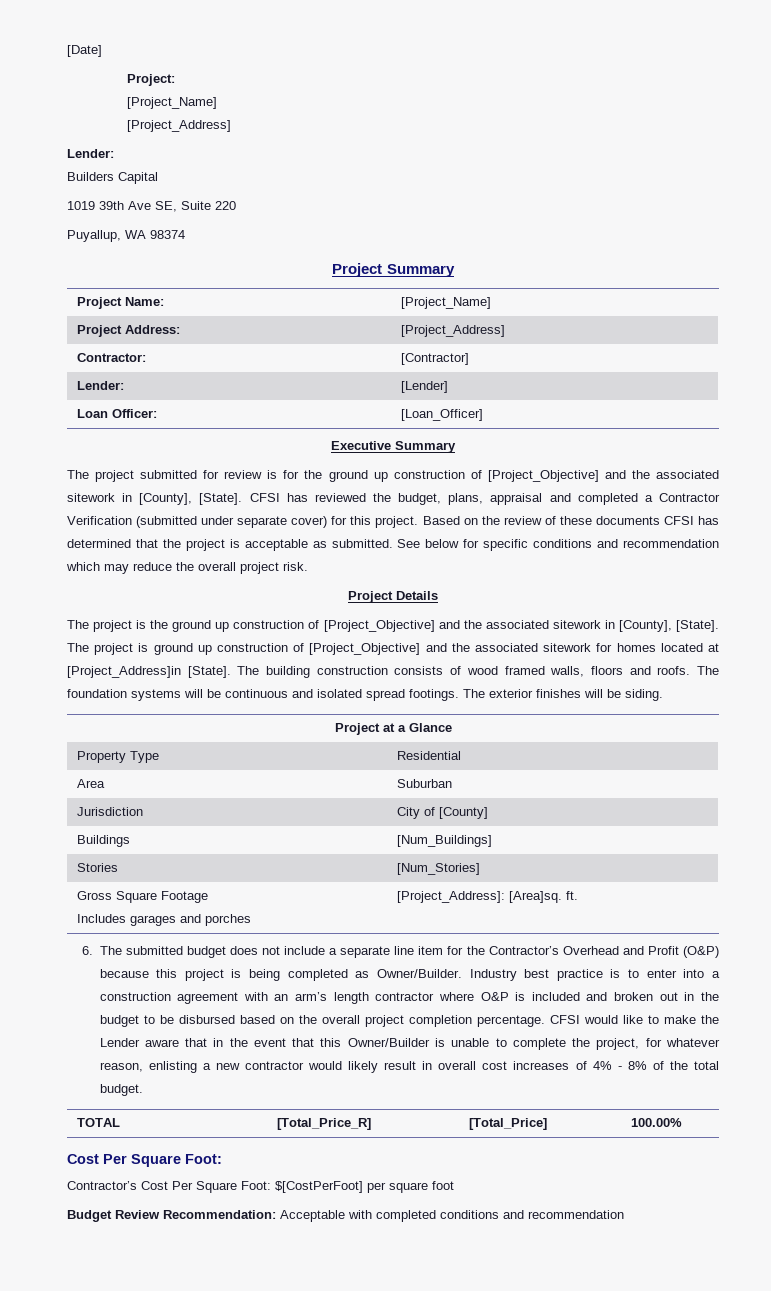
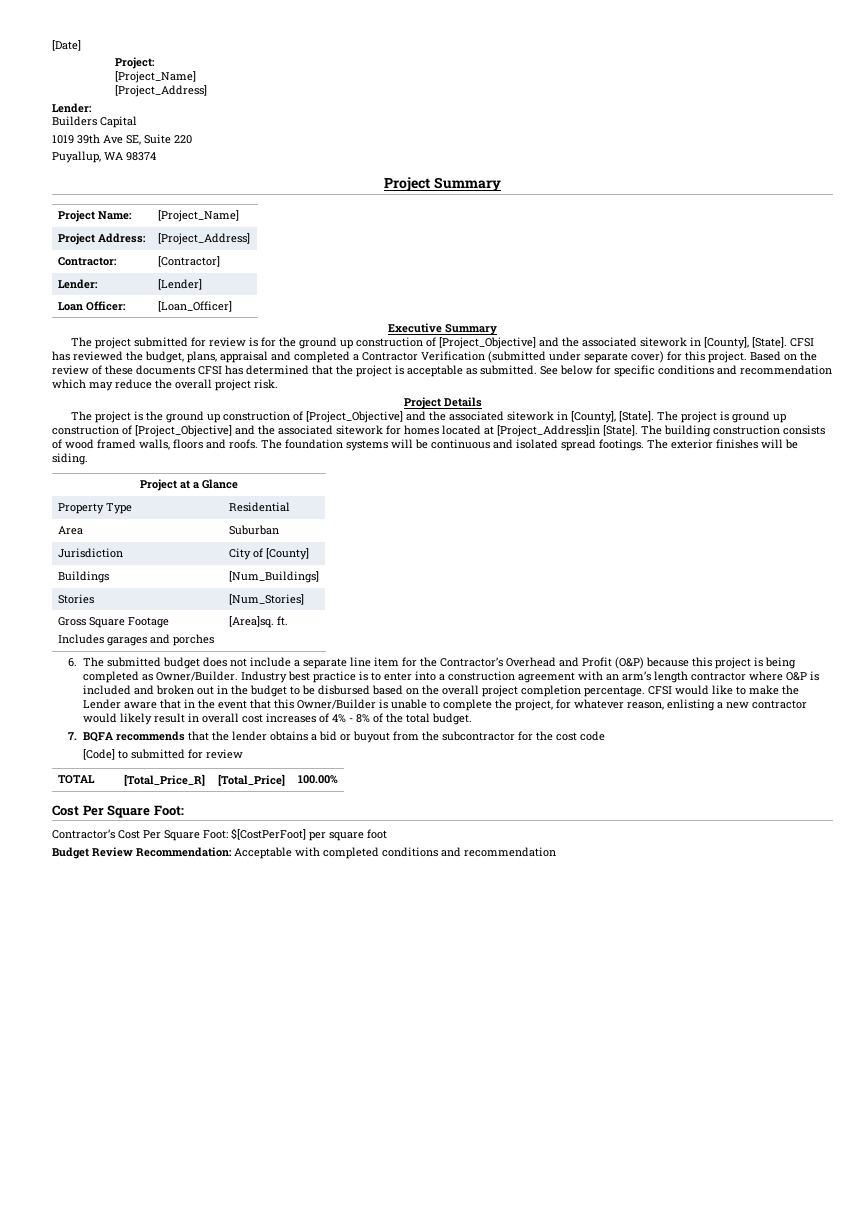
  Gross Square Footage
- Includes garages and porches | [Project_Address]: [Area]sq. ft.
+ Includes garages and porches | [Area]sq. ft.
+ 7. BQFA recommends that the lender obtains a bid or buyout from the subcontractor for the cost code
+ [Code] to submitted for review

